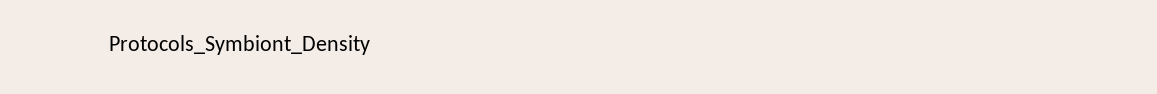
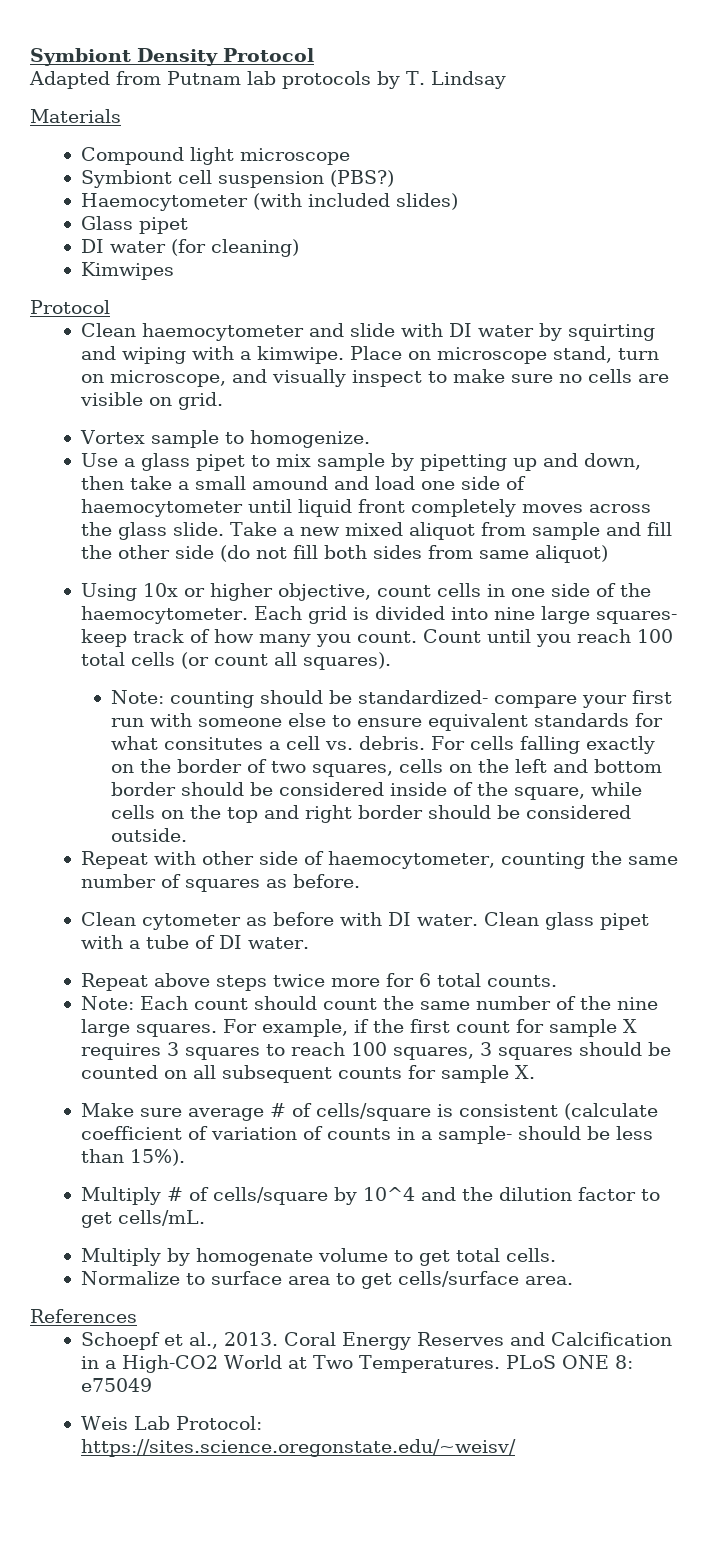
- Protocols_Symbiont_Density
+ Symbiont Density Protocol
+ Adapted from Putnam lab protocols by T. Lindsay
+ Materials
+ Compound light microscope
+ Symbiont cell suspension (PBS?)
+ Haemocytometer (with included slides)
+ Glass pipet
+ DI water (for cleaning)
+ Kimwipes
+ Protocol
+ Clean haemocytometer and slide with DI water by squirting and wiping with a kimwipe. Place on microscope stand, turn on microscope, and visually inspect to make sure no cells are visible on grid.
+ Vortex sample to homogenize.
+ Use a glass pipet to mix sample by pipetting up and down, then take a small amound and load one side of haemocytometer until liquid front completely moves across the glass slide. Take a new mixed aliquot from sample and fill the other side (do not fill both sides from same aliquot)
+ Using 10x or higher objective, count cells in one side of the haemocytometer. Each grid is divided into nine large squares- keep track of how many you count. Count until you reach 100 total cells (or count all squares).
+ Note: counting should be standardized- compare your first run with someone else to ensure equivalent standards for what consitutes a cell vs. debris. For cells falling exactly on the border of two squares, cells on the left and bottom border should be considered inside of the square, while cells on the top and right border should be considered outside.
+ Repeat with other side of haemocytometer, counting the same number of squares as before.
+ Clean cytometer as before with DI water. Clean glass pipet with a tube of DI water.
+ Repeat above steps twice more for 6 total counts.
+ Note: Each count should count the same number of the nine large squares. For example, if the first count for sample X requires 3 squares to reach 100 squares, 3 squares should be counted on all subsequent counts for sample X.
+ Make sure average # of cells/square is consistent (calculate coefficient of variation of counts in a sample- should be less than 15%).
+ Multiply # of cells/square by 10^4 and the dilution factor to get cells/mL.
+ Multiply by homogenate volume to get total cells.
+ Normalize to surface area to get cells/surface area.
+ References
+ Schoepf et al., 2013. Coral Energy Reserves and Calcification in a High-CO2 World at Two Temperatures. PLoS ONE 8: e75049
+ Weis Lab Protocol: https://sites.science.oregonstate.edu/~weisv/

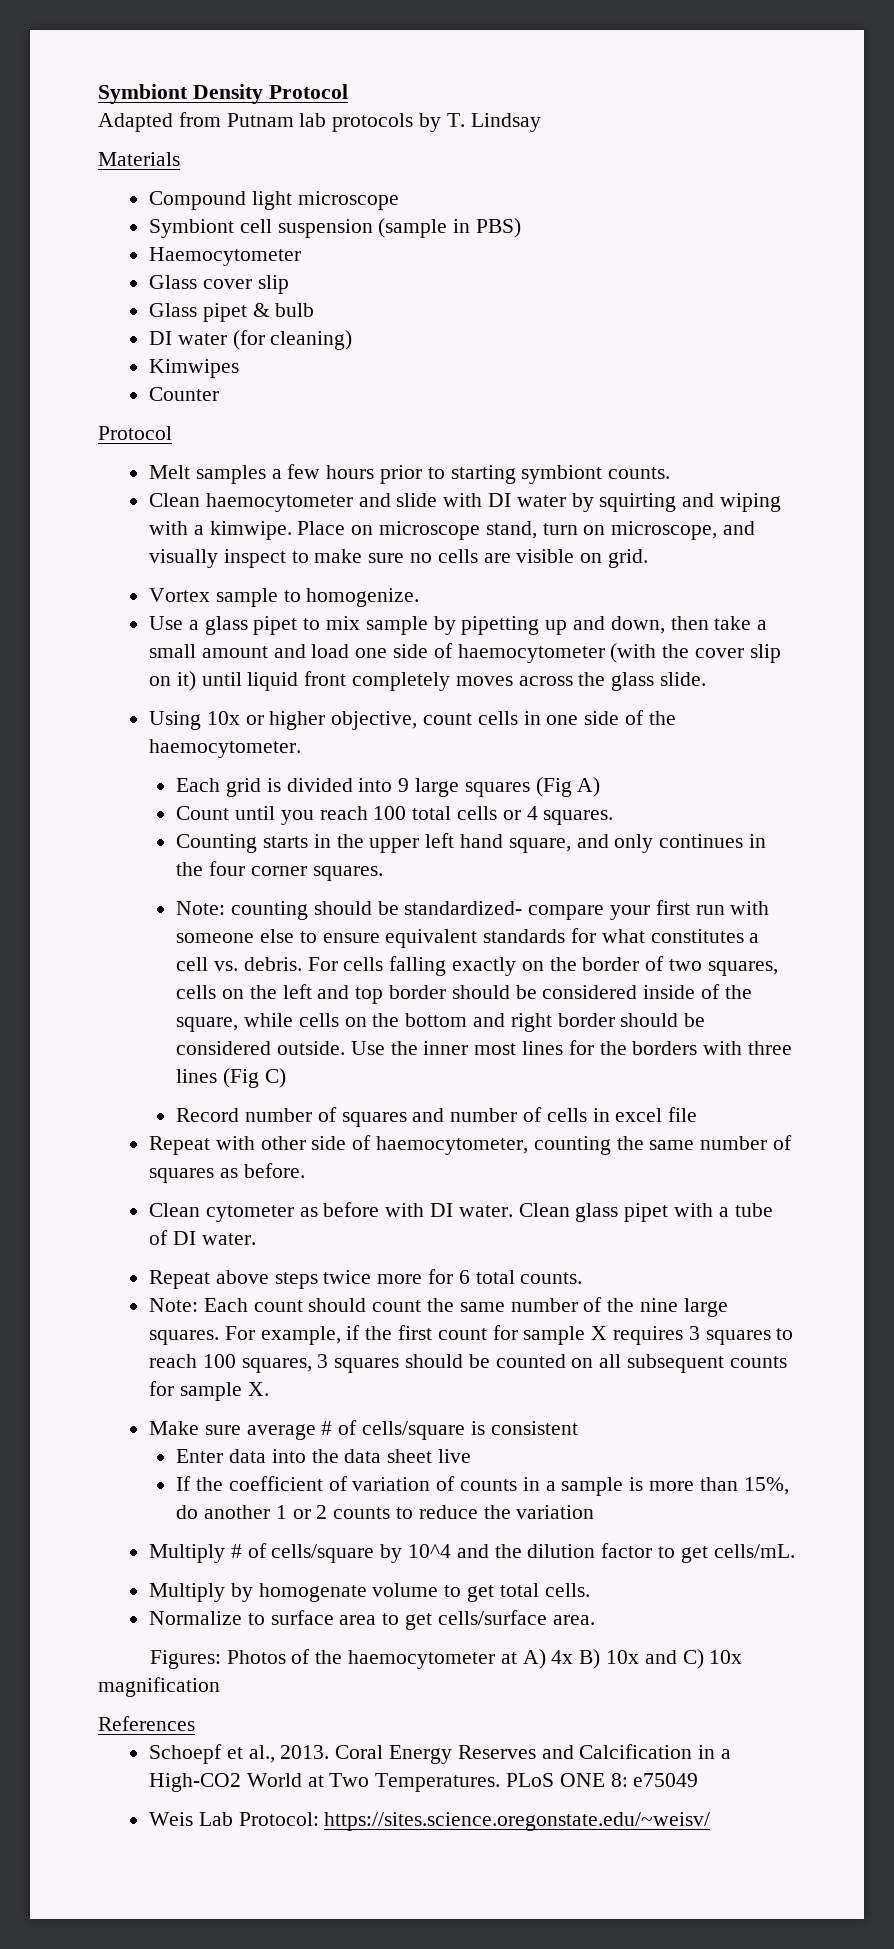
- Symbiont cell suspension (PBS?)
- Haemocytometer (with included slides)
+ Symbiont cell suspension (sample in PBS)
+ Haemocytometer
+ Glass cover slip
- Glass pipet
+ Glass pipet & bulb
  Kimwipes
+ Counter
  Protocol
+ Melt samples a few hours prior to starting symbiont counts.
- Use a glass pipet to mix sample by pipetting up and down, then take a small amound and load one side of haemocytometer until liquid front completely moves across the glass slide. Take a new mixed aliquot from sample and fill the other side (do not fill both sides from same aliquot)
+ Use a glass pipet to mix sample by pipetting up and down, then take a small amount and load one side of haemocytometer (with the cover slip on it) until liquid front completely moves across the glass slide.
- Using 10x or higher objective, count cells in one side of the haemocytometer. Each grid is divided into nine large squares- keep track of how many you count. Count until you reach 100 total cells (or count all squares).
+ Using 10x or higher objective, count cells in one side of the haemocytometer.
+ Each grid is divided into 9 large squares (Fig A)
+ Count until you reach 100 total cells or 4 squares.
+ Counting starts in the upper left hand square, and only continues in the four corner squares.
- Note: counting should be standardized- compare your first run with someone else to ensure equivalent standards for what consitutes a cell vs. debris.
+ Note: counting should be standardized- compare your first run with someone else to ensure equivalent standards for what constitutes a cell vs. debris.
- For cells falling exactly on the border of two squares, cells on the left and bottom border should be considered inside of the square, while cells on the top and right border should be considered outside.
+ For cells falling exactly on the border of two squares, cells on the left and top border should be considered inside of the square, while cells on the bottom and right border should be considered outside. Use the inner most lines for the borders with three lines (Fig C)
+ Record number of squares and number of cells in excel file
- Make sure average # of cells/square is consistent (calculate coefficient of variation of counts in a sample- should be less than 15%).
+ Make sure average # of cells/square is consistent
+ Enter data into the data sheet live
+ If the coefficient of variation of counts in a sample is more than 15%, do another 1 or 2 counts to reduce the variation
+ Figures: Photos of the haemocytometer at A) 4x B) 10x and C) 10x magnification

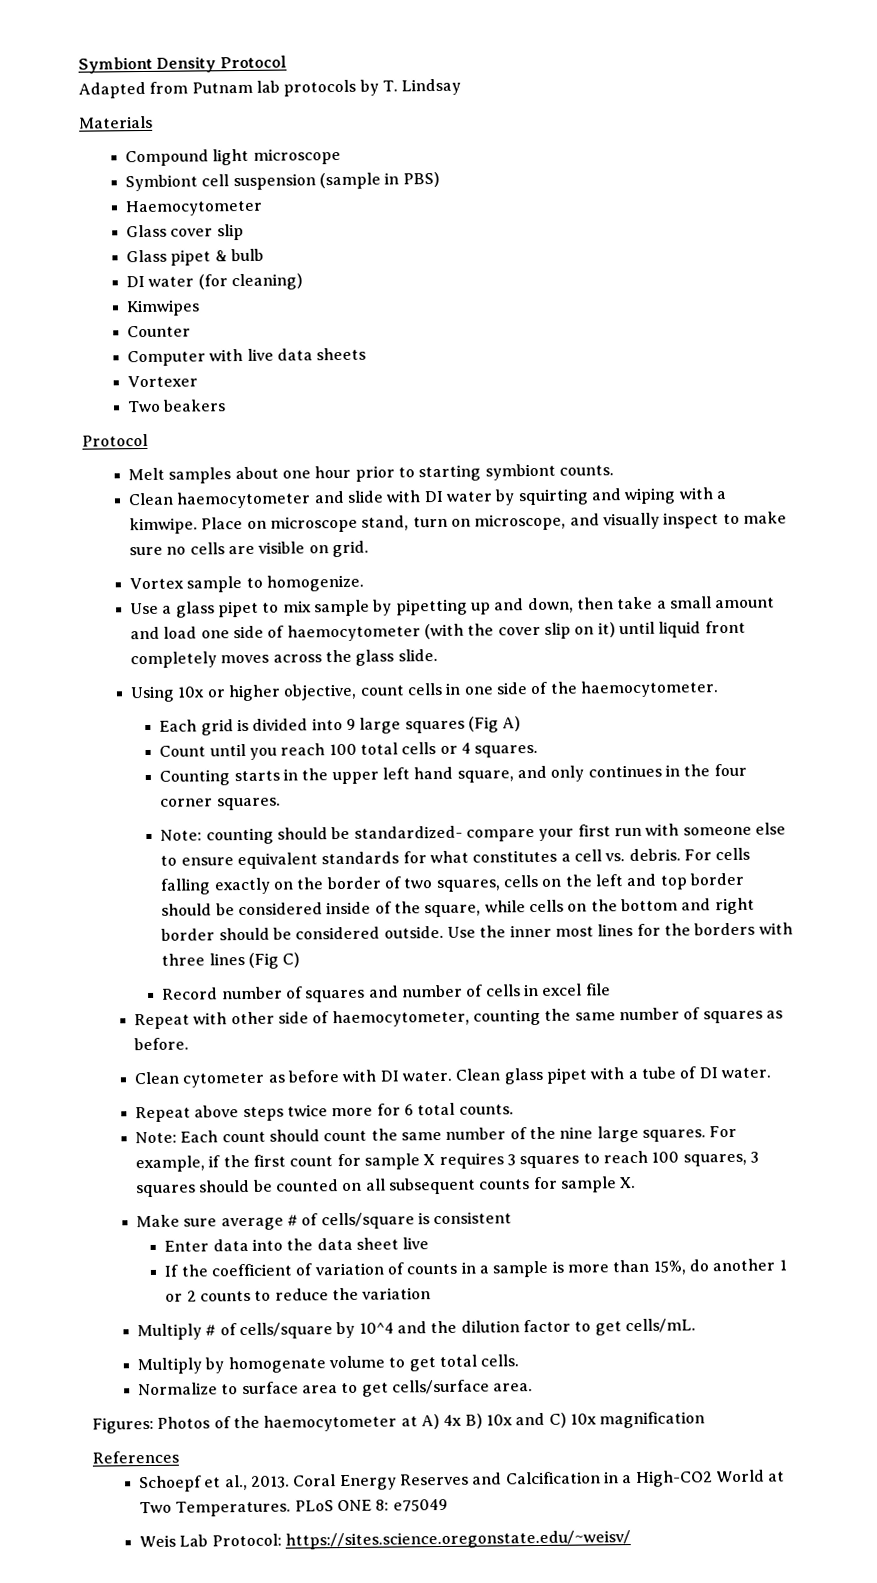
+ Computer with live data sheets
+ Vortexer
+ Two beakers
- Melt samples a few hours prior to starting symbiont counts.
+ Melt samples about one hour prior to starting symbiont counts.

